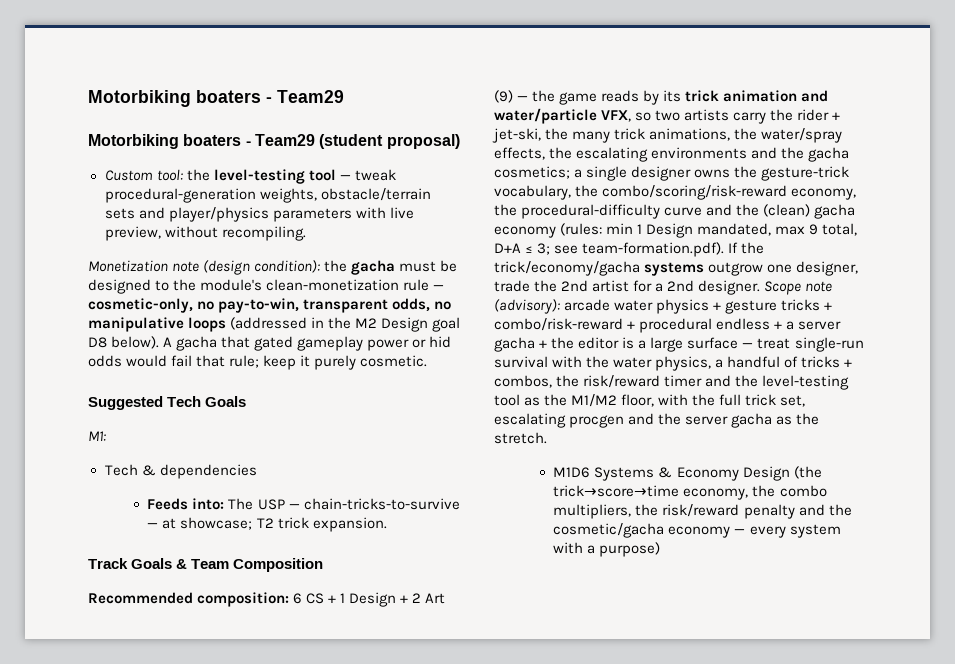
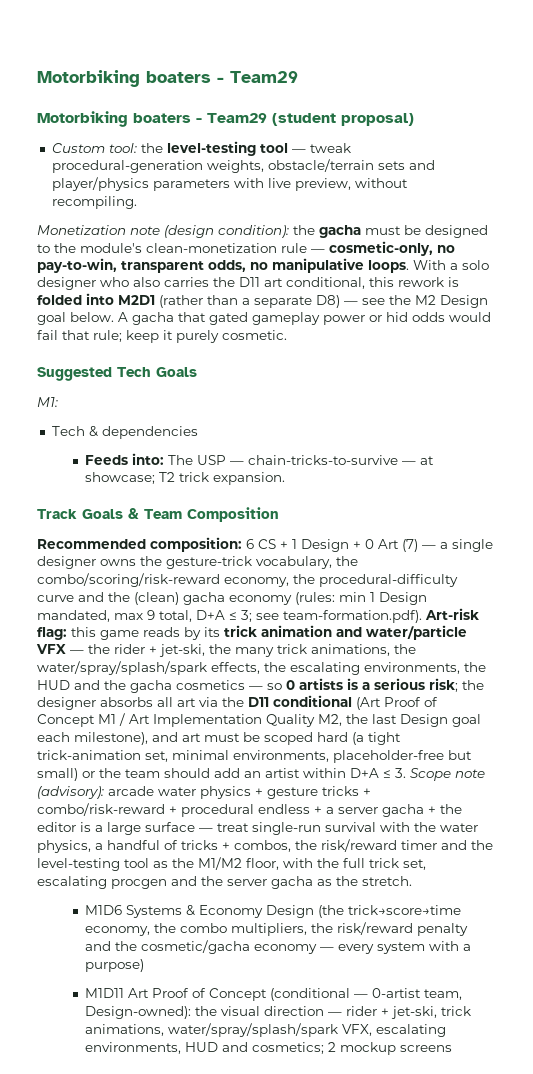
- Monetization note (design condition): the gacha must be designed to the module's clean-monetization rule — cosmetic-only, no pay-to-win, transparent odds, no manipulative loops (addressed in the M2 Design goal D8 below).
+ Monetization note (design condition): the gacha must be designed to the module's clean-monetization rule — cosmetic-only, no pay-to-win, transparent odds, no manipulative loops. With a solo designer who also carries the D11 art conditional, this rework is folded into M2D1 (rather than a separate D8) — see the M2 Design goal below.
- 6 CS + 1 Design + 2 Art (9) — the game reads by its trick animation and water/particle VFX, so two artists carry the rider + jet-ski, the many trick animations, the water/spray effects, the escalating environments and the gacha cosmetics; a single designer owns the gesture-trick vocabulary, the combo/scoring/risk-reward economy, the procedural-difficulty curve and the (clean) gacha economy (rules:
+ 6 CS + 1 Design + 0 Art (7) — a single designer owns the gesture-trick vocabulary, the combo/scoring/risk-reward economy, the procedural-difficulty curve and the (clean) gacha economy (rules:
- see team-formation.pdf). If the trick/economy/gacha systems outgrow one designer, trade the 2nd artist for a 2nd designer. Scope note (advisory):
+ see team-formation.pdf). Art-risk flag: this game reads by its trick animation and water/particle VFX — the rider + jet-ski, the many trick animations, the water/spray/splash/spark effects, the escalating environments, the HUD and the gacha cosmetics — so 0 artists is a serious risk; the designer absorbs all art via the D11 conditional (Art Proof of Concept M1 / Art Implementation Quality M2, the last Design goal each milestone), and art must be scoped hard (a tight trick-animation set, minimal environments, placeholder-free but small) or the team should add an artist within D+A ≤ 3. Scope note (advisory):
+ M1D11 Art Proof of Concept (conditional — 0-artist team, Design-owned): the visual direction — rider + jet-ski, trick animations, water/spray/splash/spark VFX, escalating environments, HUD and cosmetics; 2 mockup screens

